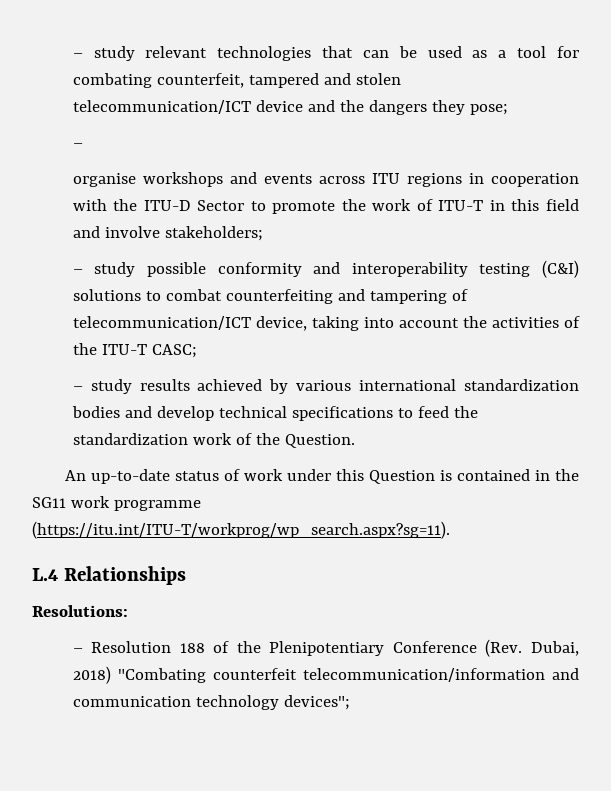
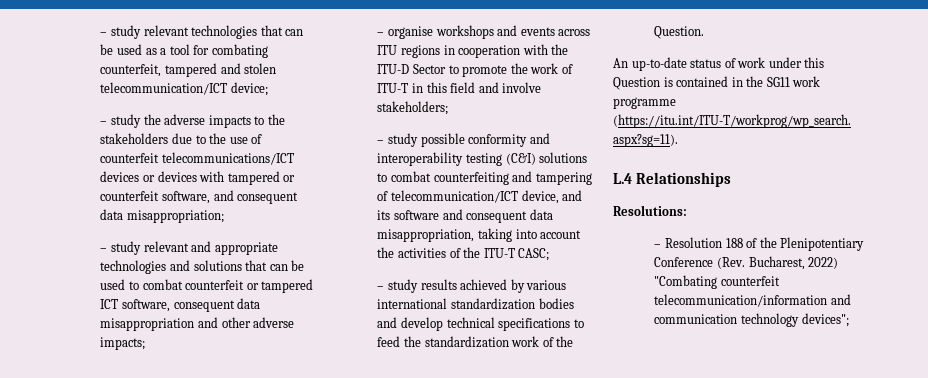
- – study relevant technologies that can be used as a tool for combating counterfeit, tampered and stolen telecommunication/ICT device and the dangers they pose;
- –
- organise workshops and events across ITU regions in cooperation with the ITU-D Sector to promote the work of ITU-T in this field and involve stakeholders;
+ – study relevant technologies that can be used as a tool for combating counterfeit, tampered and stolen telecommunication/ICT device;
+ – study the adverse impacts to the stakeholders due to the use of counterfeit telecommunications/ICT devices or devices with tampered or counterfeit software, and consequent data misappropriation;
+ – study relevant and appropriate technologies and solutions that can be used to combat counterfeit or tampered ICT software, consequent data misappropriation and other adverse impacts;
+ – organise workshops and events across ITU regions in cooperation with the ITU-D Sector to promote the work of ITU-T in this field and involve stakeholders;
- – study possible conformity and interoperability testing (C&I) solutions to combat counterfeiting and tampering of telecommunication/ICT device, taking into account the activities of the ITU-T CASC;
+ – study possible conformity and interoperability testing (C&I) solutions to combat counterfeiting and tampering of telecommunication/ICT device, and its software and consequent data misappropriation, taking into account the activities of the ITU-T CASC;
- – Resolution 188 of the Plenipotentiary Conference (Rev. Dubai, 2018) "Combating counterfeit telecommunication/information and communication technology devices";
+ – Resolution 188 of the Plenipotentiary Conference (Rev. Bucharest, 2022) "Combating counterfeit telecommunication/information and communication technology devices";

